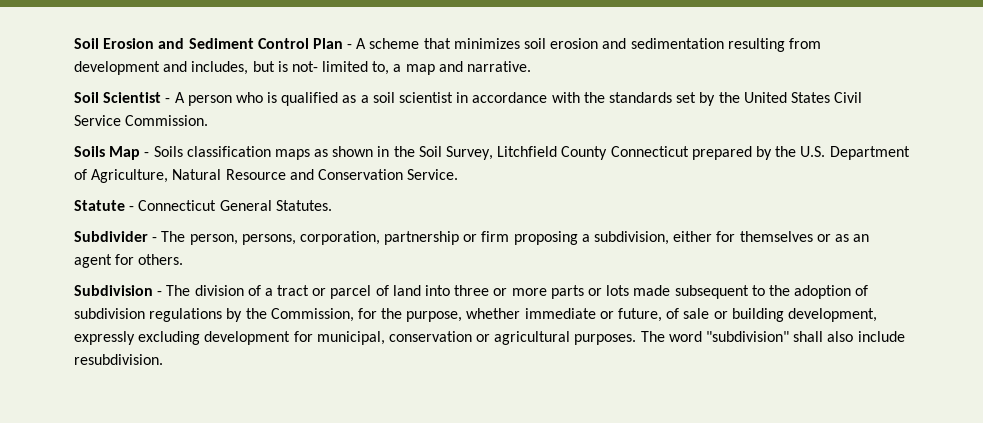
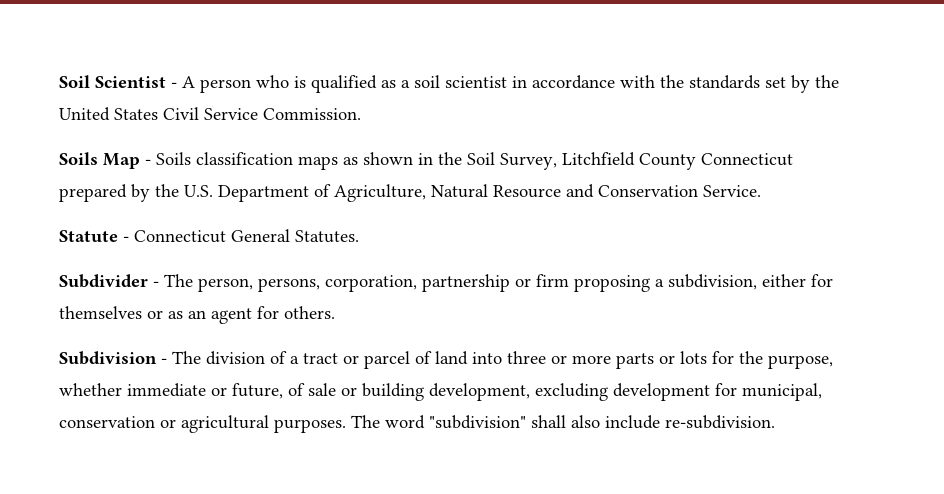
- Soil Erosion and Sediment Control Plan - A scheme that minimizes soil erosion and sedimentation resulting from development and includes, but is not- limited to, a map and narrative.
- Subdivision - The division of a tract or parcel of land into three or more parts or lots made subsequent to the adoption of subdivision regulations by the Commission, for the purpose, whether immediate or future, of sale or building development, expressly excluding development for municipal, conservation or agricultural purposes.
+ Subdivision - The division of a tract or parcel of land into three or more parts or lots for the purpose, whether immediate or future, of sale or building development, excluding development for municipal, conservation or agricultural purposes.
- The word "subdivision" shall also include resubdivision.
+ The word "subdivision" shall also include re-subdivision.

